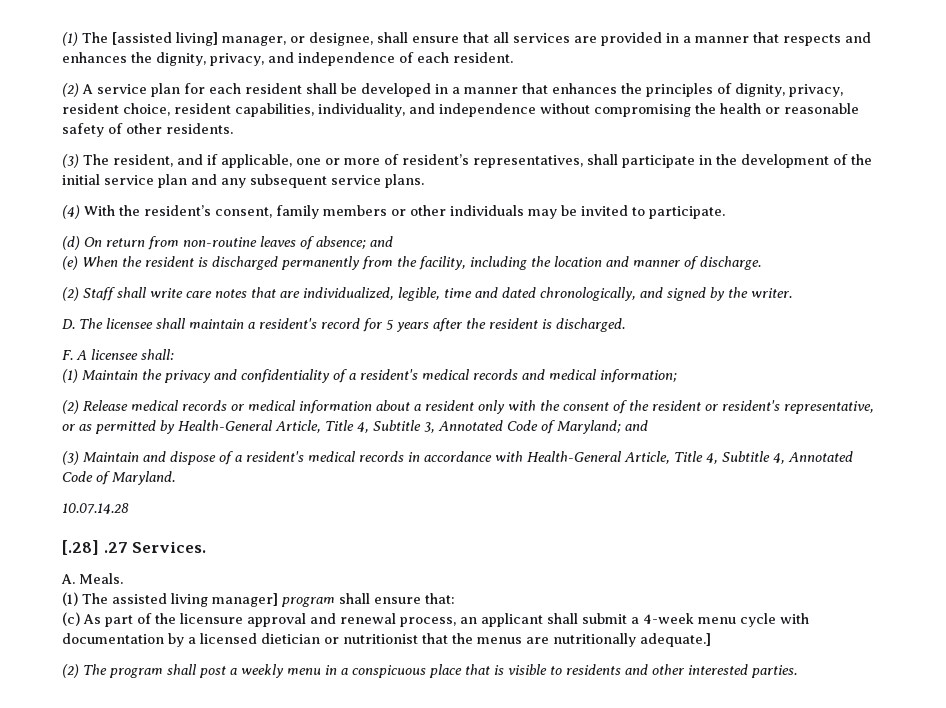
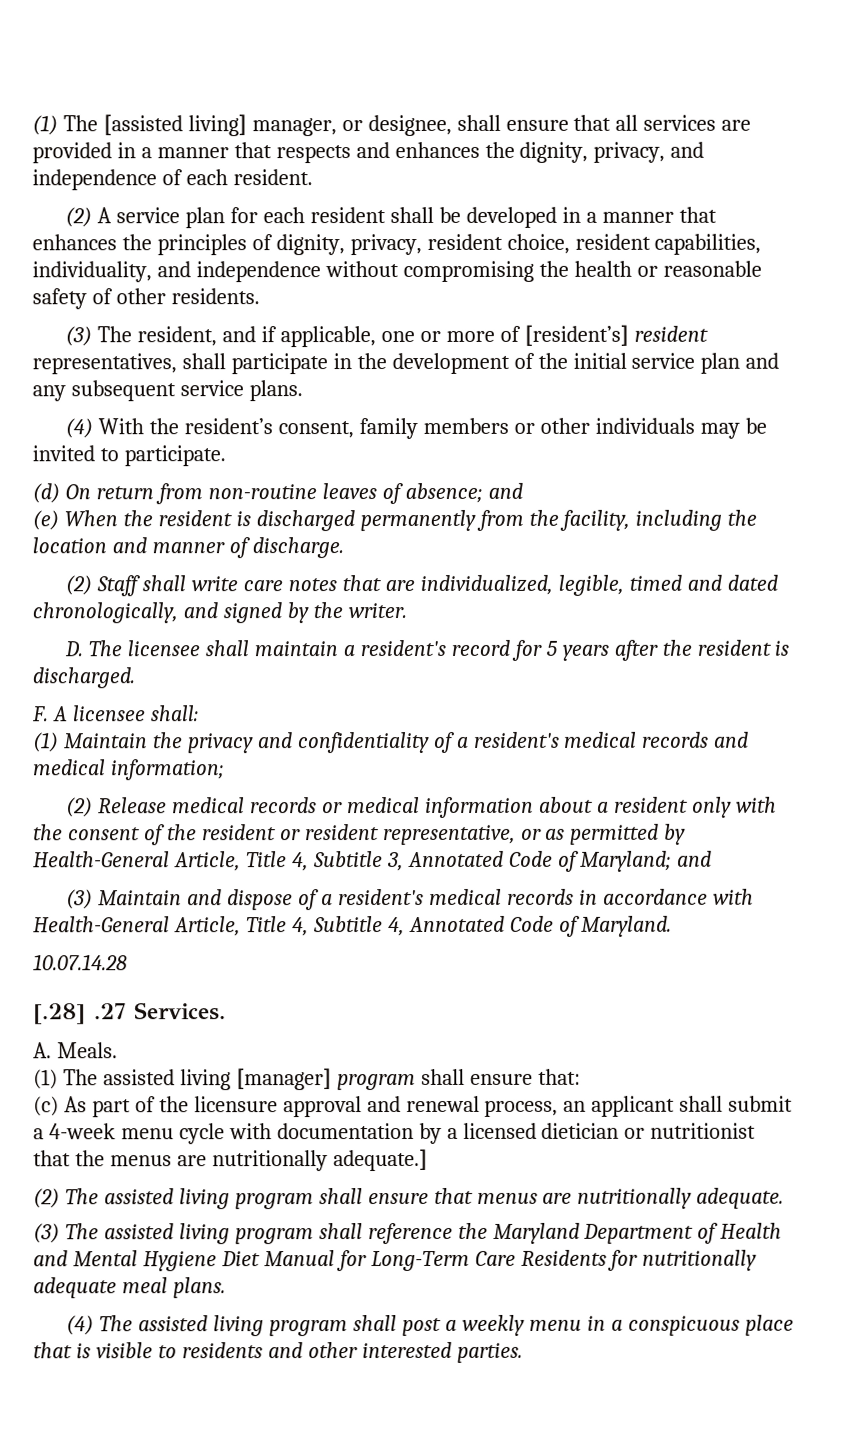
- (3) The resident, and if applicable, one or more of resident’s representatives, shall participate in the development of the initial service plan and any subsequent service plans.
+ (3) The resident, and if applicable, one or more of [resident’s] resident representatives, shall participate in the development of the initial service plan and any subsequent service plans.
- (2) Staff shall write care notes that are individualized, legible, time and dated chronologically, and signed by the writer.
+ (2) Staff shall write care notes that are individualized, legible, timed and dated chronologically, and signed by the writer.
- (2) Release medical records or medical information about a resident only with the consent of the resident or resident's representative, or as permitted by Health-General Article, Title 4, Subtitle 3, Annotated Code of Maryland; and
+ (2) Release medical records or medical information about a resident only with the consent of the resident or resident representative, or as permitted by Health-General Article, Title 4, Subtitle 3, Annotated Code of Maryland; and
- (1) The assisted living manager] program shall ensure that:
+ (1) The assisted living [manager] program shall ensure that:
- (2) The program shall post a weekly menu in a conspicuous place that is visible to residents and other interested parties.
+ (2) The assisted living program shall ensure that menus are nutritionally adequate.
+ (3) The assisted living program shall reference the Maryland Department of Health and Mental Hygiene Diet Manual for Long-Term Care Residents for nutritionally adequate meal plans.
+ (4) The assisted living program shall post a weekly menu in a conspicuous place that is visible to residents and other interested parties.

